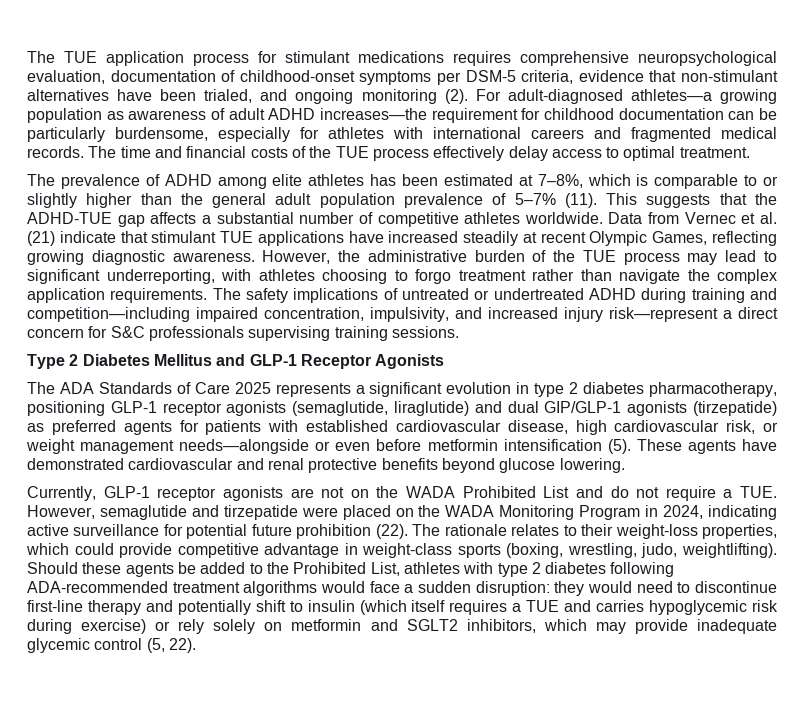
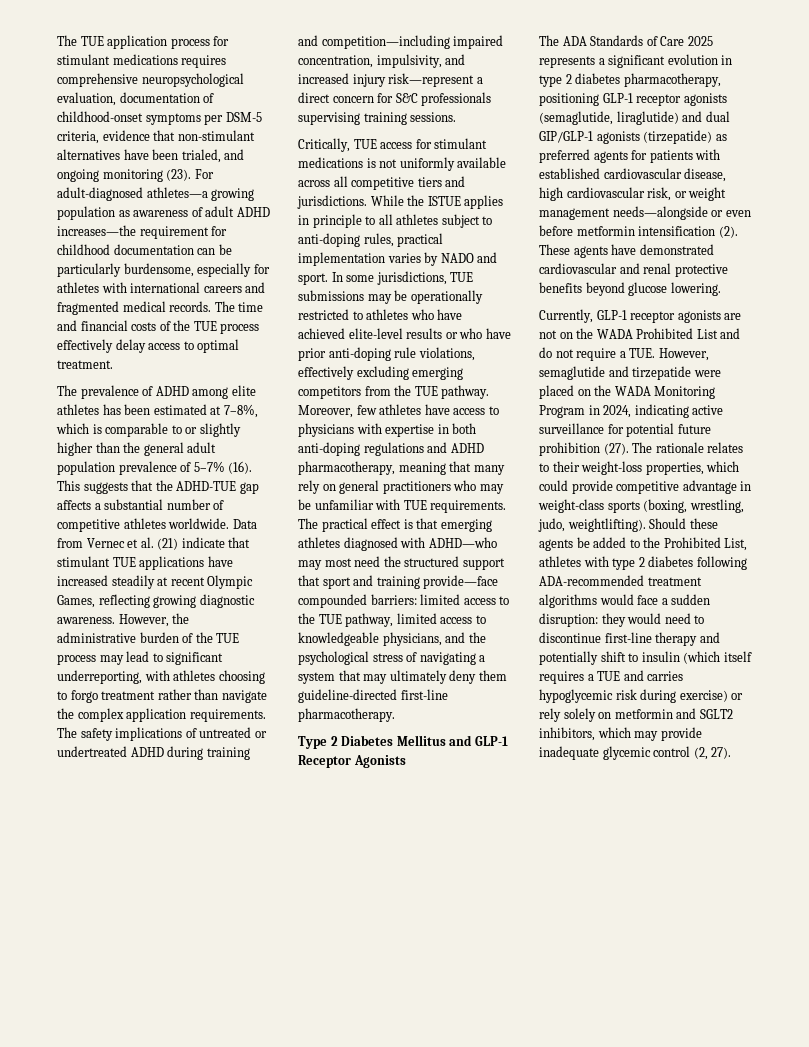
- The TUE application process for stimulant medications requires comprehensive neuropsychological evaluation, documentation of childhood-onset symptoms per DSM-5 criteria, evidence that non-stimulant alternatives have been trialed, and ongoing monitoring (2).
+ The TUE application process for stimulant medications requires comprehensive neuropsychological evaluation, documentation of childhood-onset symptoms per DSM-5 criteria, evidence that non-stimulant alternatives have been trialed, and ongoing monitoring (23).
- The prevalence of ADHD among elite athletes has been estimated at 7–8%, which is comparable to or slightly higher than the general adult population prevalence of 5–7% (11).
+ The prevalence of ADHD among elite athletes has been estimated at 7–8%, which is comparable to or slightly higher than the general adult population prevalence of 5–7% (16).
+ Critically, TUE access for stimulant medications is not uniformly available across all competitive tiers and jurisdictions. While the ISTUE applies in principle to all athletes subject to anti-doping rules, practical implementation varies by NADO and sport. In some jurisdictions, TUE submissions may be operationally restricted to athletes who have achieved elite-level results or who have prior anti-doping rule violations, effectively excluding emerging competitors from the TUE pathway. Moreover, few athletes have access to physicians with expertise in both anti-doping regulations and ADHD pharmacotherapy, meaning that many rely on general practitioners who may be unfamiliar with TUE requirements. The practical effect is that emerging athletes diagnosed with ADHD—who may most need the structured support that sport and training provide—face compounded barriers: limited access to the TUE pathway, limited access to knowledgeable physicians, and the psychological stress of navigating a system that may ultimately deny them guideline-directed first-line pharmacotherapy.
- The ADA Standards of Care 2025 represents a significant evolution in type 2 diabetes pharmacotherapy, positioning GLP-1 receptor agonists (semaglutide, liraglutide) and dual GIP/GLP-1 agonists (tirzepatide) as preferred agents for patients with established cardiovascular disease, high cardiovascular risk, or weight management needs—alongside or even before metformin intensification (5).
+ The ADA Standards of Care 2025 represents a significant evolution in type 2 diabetes pharmacotherapy, positioning GLP-1 receptor agonists (semaglutide, liraglutide) and dual GIP/GLP-1 agonists (tirzepatide) as preferred agents for patients with established cardiovascular disease, high cardiovascular risk, or weight management needs—alongside or even before metformin intensification (2).
- Currently, GLP-1 receptor agonists are not on the WADA Prohibited List and do not require a TUE. However, semaglutide and tirzepatide were placed on the WADA Monitoring Program in 2024, indicating active surveillance for potential future prohibition (22).
+ Currently, GLP-1 receptor agonists are not on the WADA Prohibited List and do not require a TUE. However, semaglutide and tirzepatide were placed on the WADA Monitoring Program in 2024, indicating active surveillance for potential future prohibition (27).
- Should these agents be added to the Prohibited List, athletes with type 2 diabetes following ADA-recommended treatment algorithms would face a sudden disruption: they would need to discontinue first-line therapy and potentially shift to insulin (which itself requires a TUE and carries hypoglycemic risk during exercise) or rely solely on metformin and SGLT2 inhibitors, which may provide inadequate glycemic control (5, 22).
+ Should these agents be added to the Prohibited List, athletes with type 2 diabetes following ADA-recommended treatment algorithms would face a sudden disruption: they would need to discontinue first-line therapy and potentially shift to insulin (which itself requires a TUE and carries hypoglycemic risk during exercise) or rely solely on metformin and SGLT2 inhibitors, which may provide inadequate glycemic control (2, 27).

